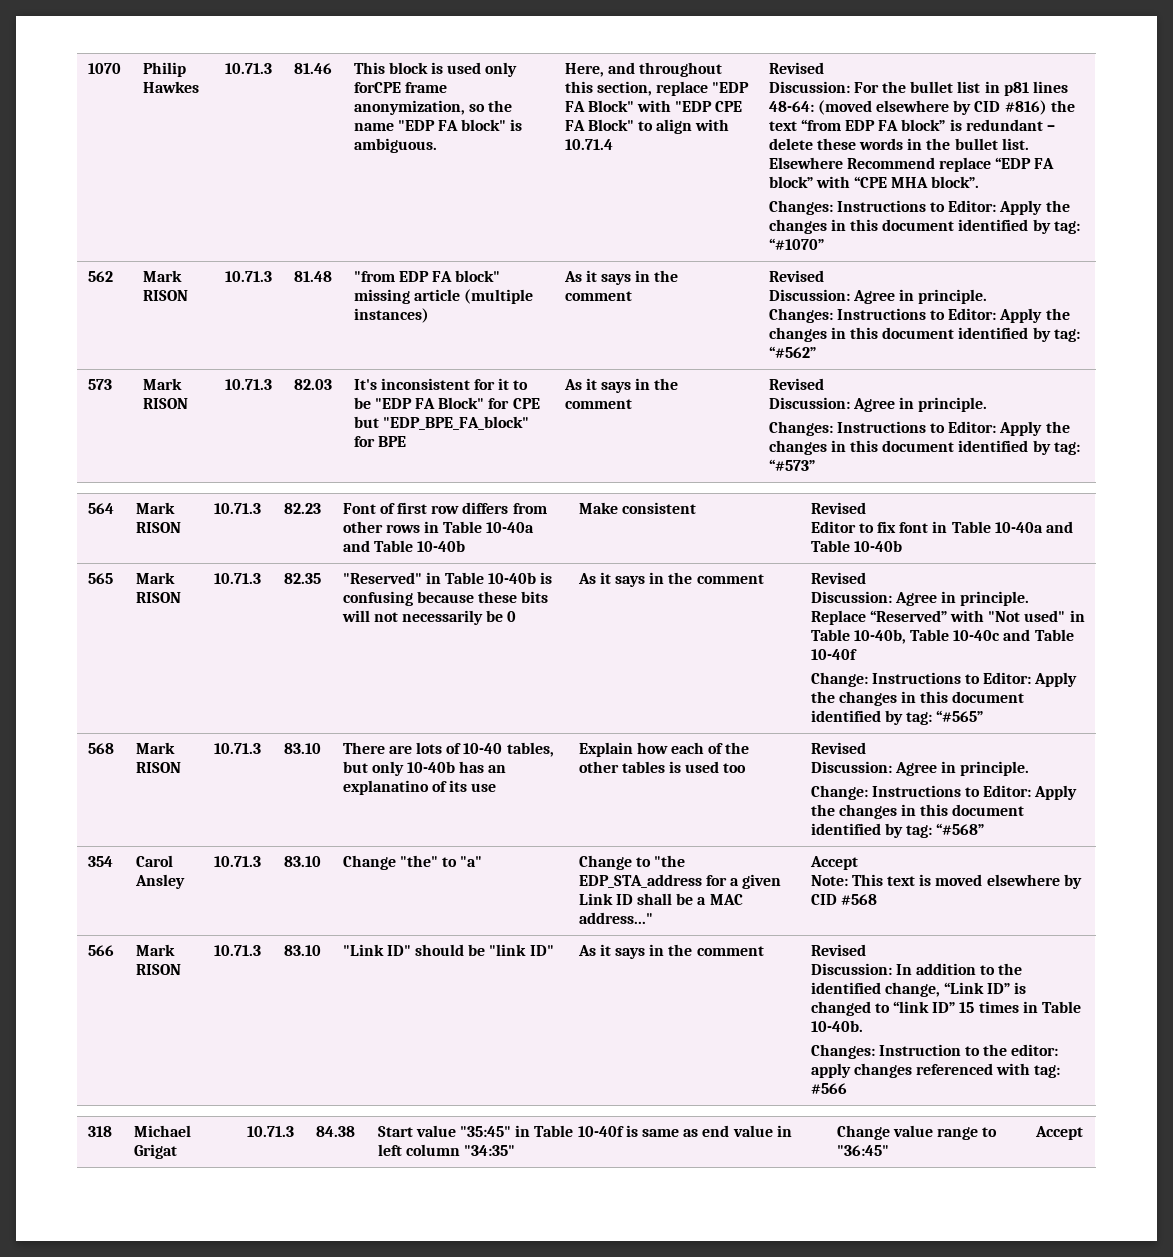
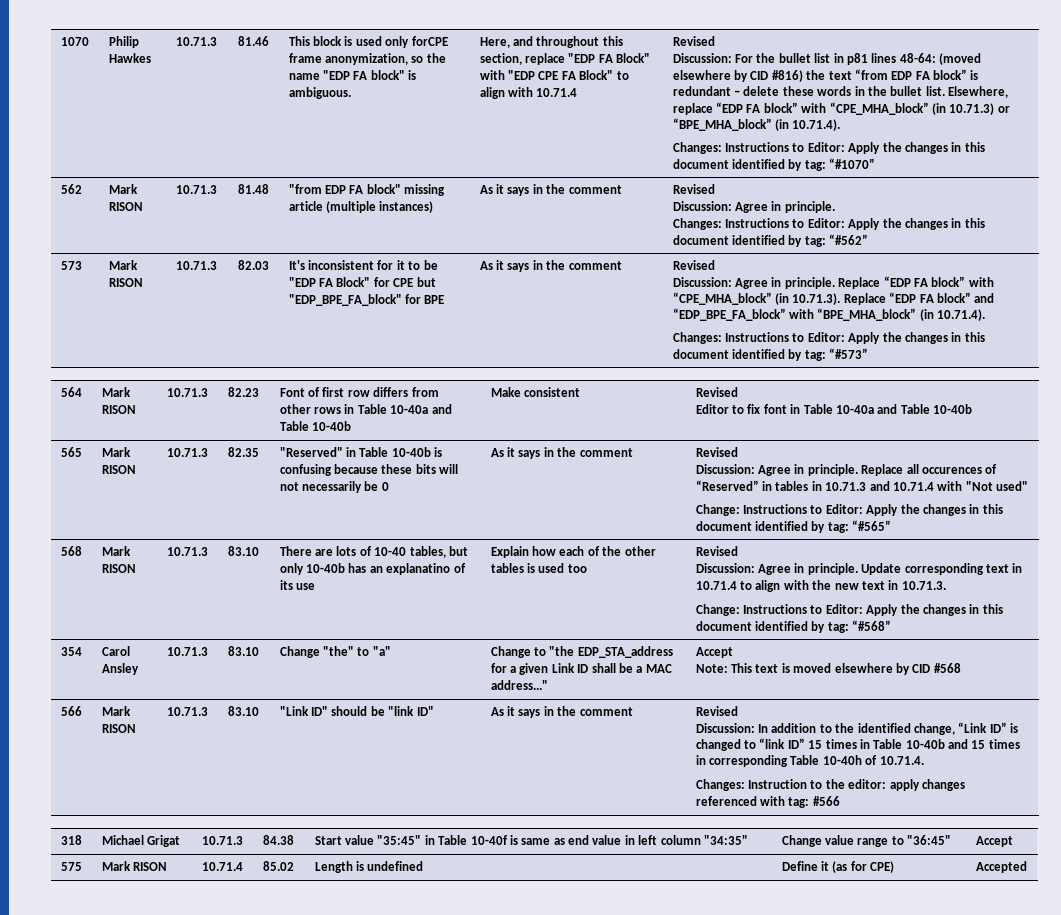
- Elsewhere Recommend replace “EDP FA block” with “CPE MHA block”.
+ Elsewhere, replace “EDP FA block” with “CPE_MHA_block” (in 10.71.3) or “BPE_MHA_block” (in 10.71.4).
+ Replace “EDP FA block” with “CPE_MHA_block” (in 10.71.3). Replace “EDP FA block” and “EDP_BPE_FA_block” with “BPE_MHA_block” (in 10.71.4).
- Replace “Reserved” with "Not used" in Table 10-40b, Table 10-40c and Table 10-40f
+ Replace all occurences of “Reserved” in tables in 10.71.3 and 10.71.4 with "Not used"
+ Update corresponding text in 10.71.4 to align with the new text in 10.71.3.
- Discussion: In addition to the identified change, “Link ID” is changed to “link ID” 15 times in Table 10-40b.
+ Discussion: In addition to the identified change, “Link ID” is changed to “link ID” 15 times in Table 10-40b and 15 times in corresponding Table 10-40h of 10.71.4.
+ 575 | Mark RISON | 10.71.4 | 85.02 | Length is undefined | Define it (as for CPE) | Accepted

